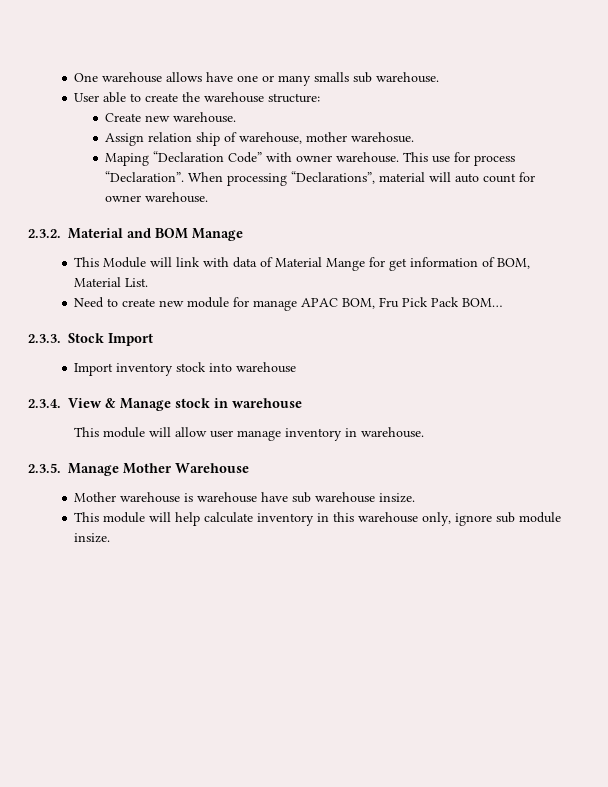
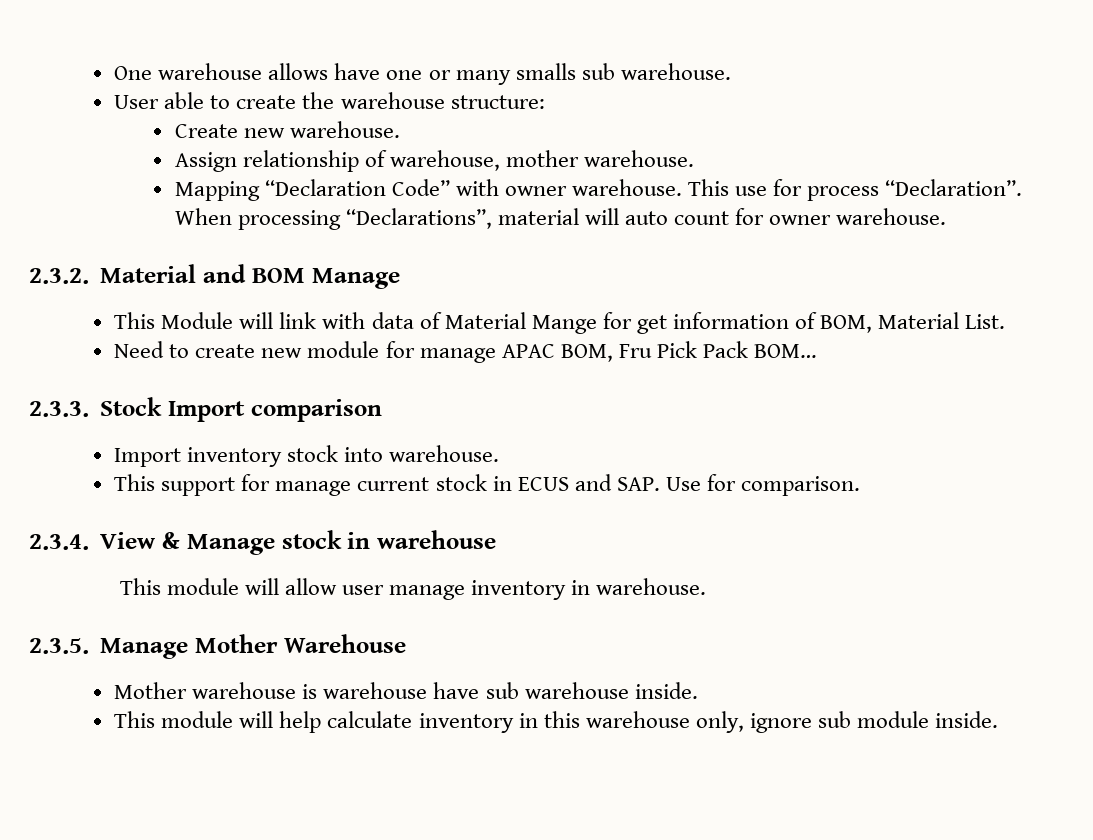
- Assign relation ship of warehouse, mother warehosue.
- Maping “Declaration Code” with owner warehouse.
+ Assign relationship of warehouse, mother warehouse.
+ Mapping “Declaration Code” with owner warehouse.
- 2.3.3. Stock Import
+ 2.3.3. Stock Import comparison
- Import inventory stock into warehouse
+ Import inventory stock into warehouse.
+ This support for manage current stock in ECUS and SAP. Use for comparison.
- Mother warehouse is warehouse have sub warehouse insize.
+ Mother warehouse is warehouse have sub warehouse inside.
- This module will help calculate inventory in this warehouse only, ignore sub module insize.
+ This module will help calculate inventory in this warehouse only, ignore sub module inside.

